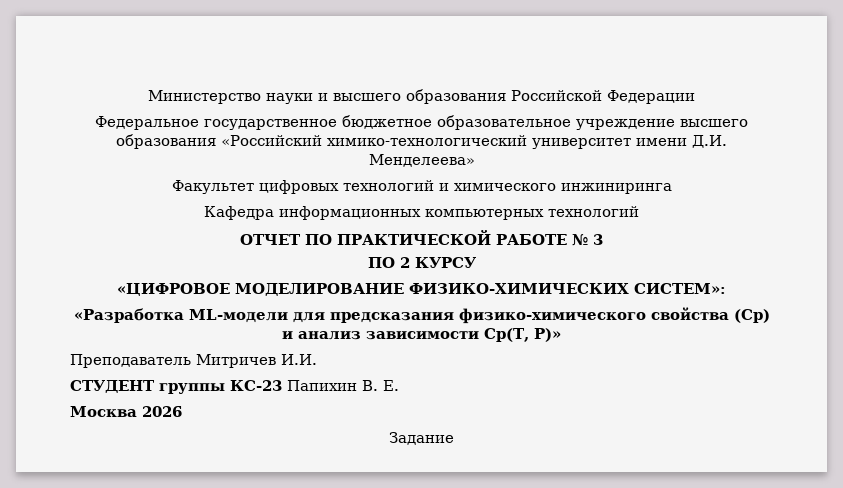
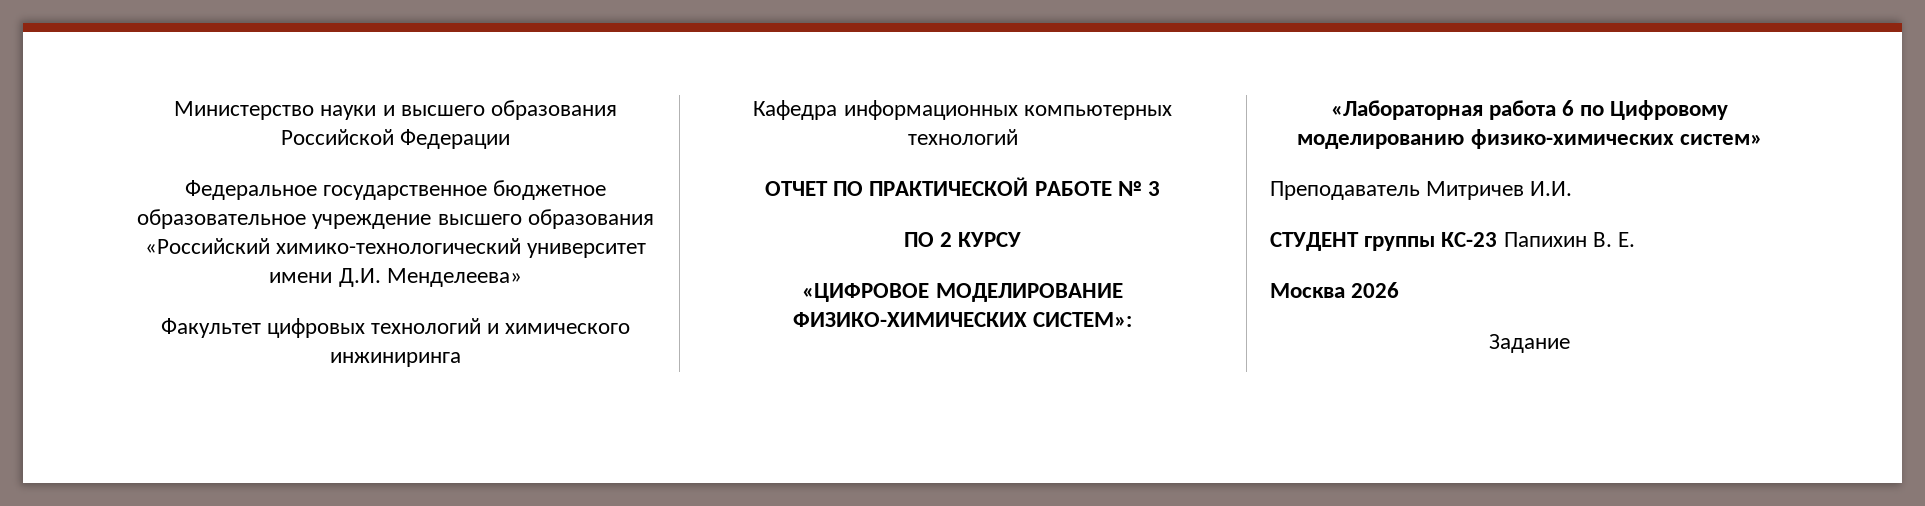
- «Разработка ML-модели для предсказания физико-химического свойства (Cp) и анализ зависимости Cp(T, P)»
+ «Лабораторная работа 6 по Цифровому моделированию физико-химических систем»

